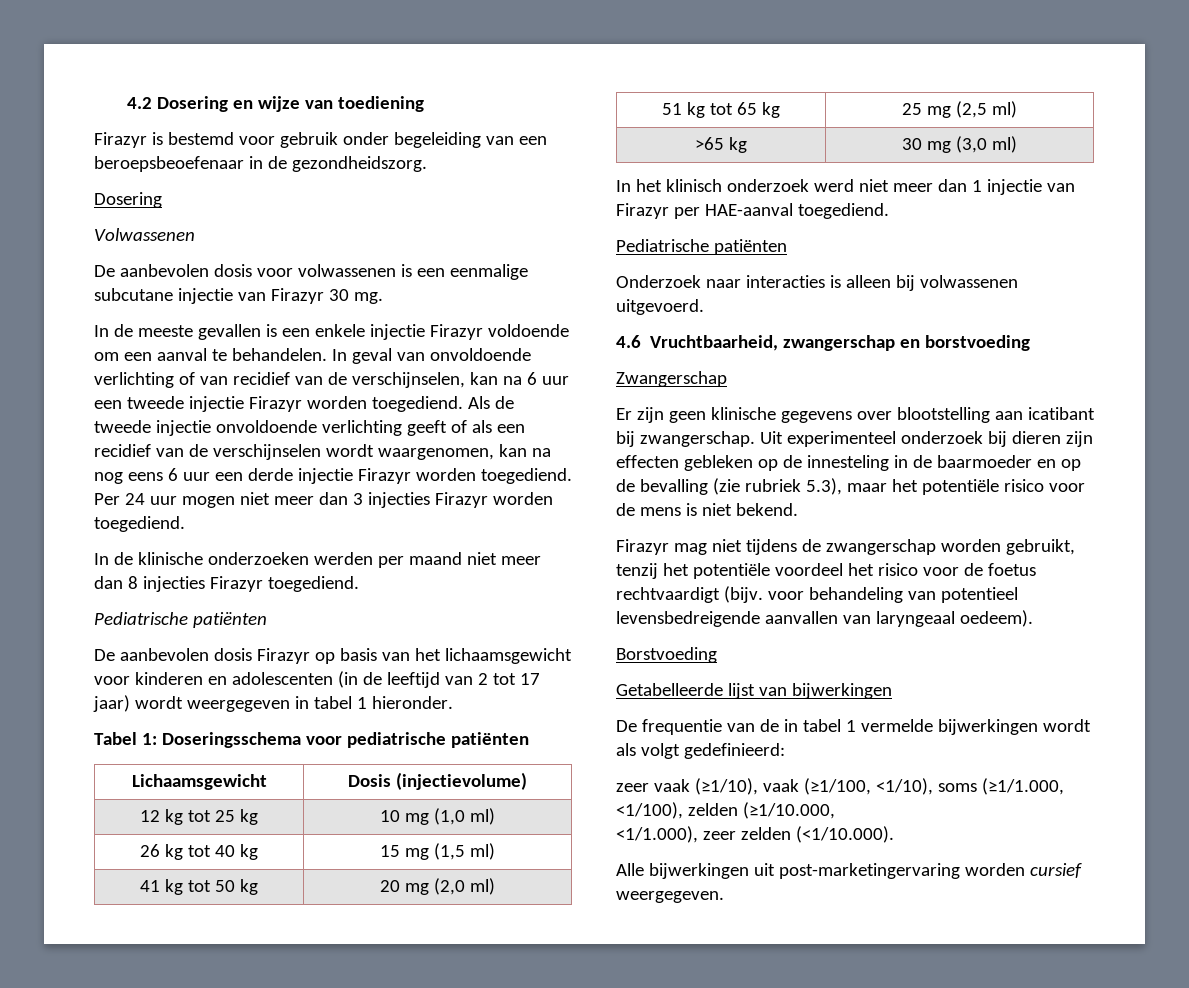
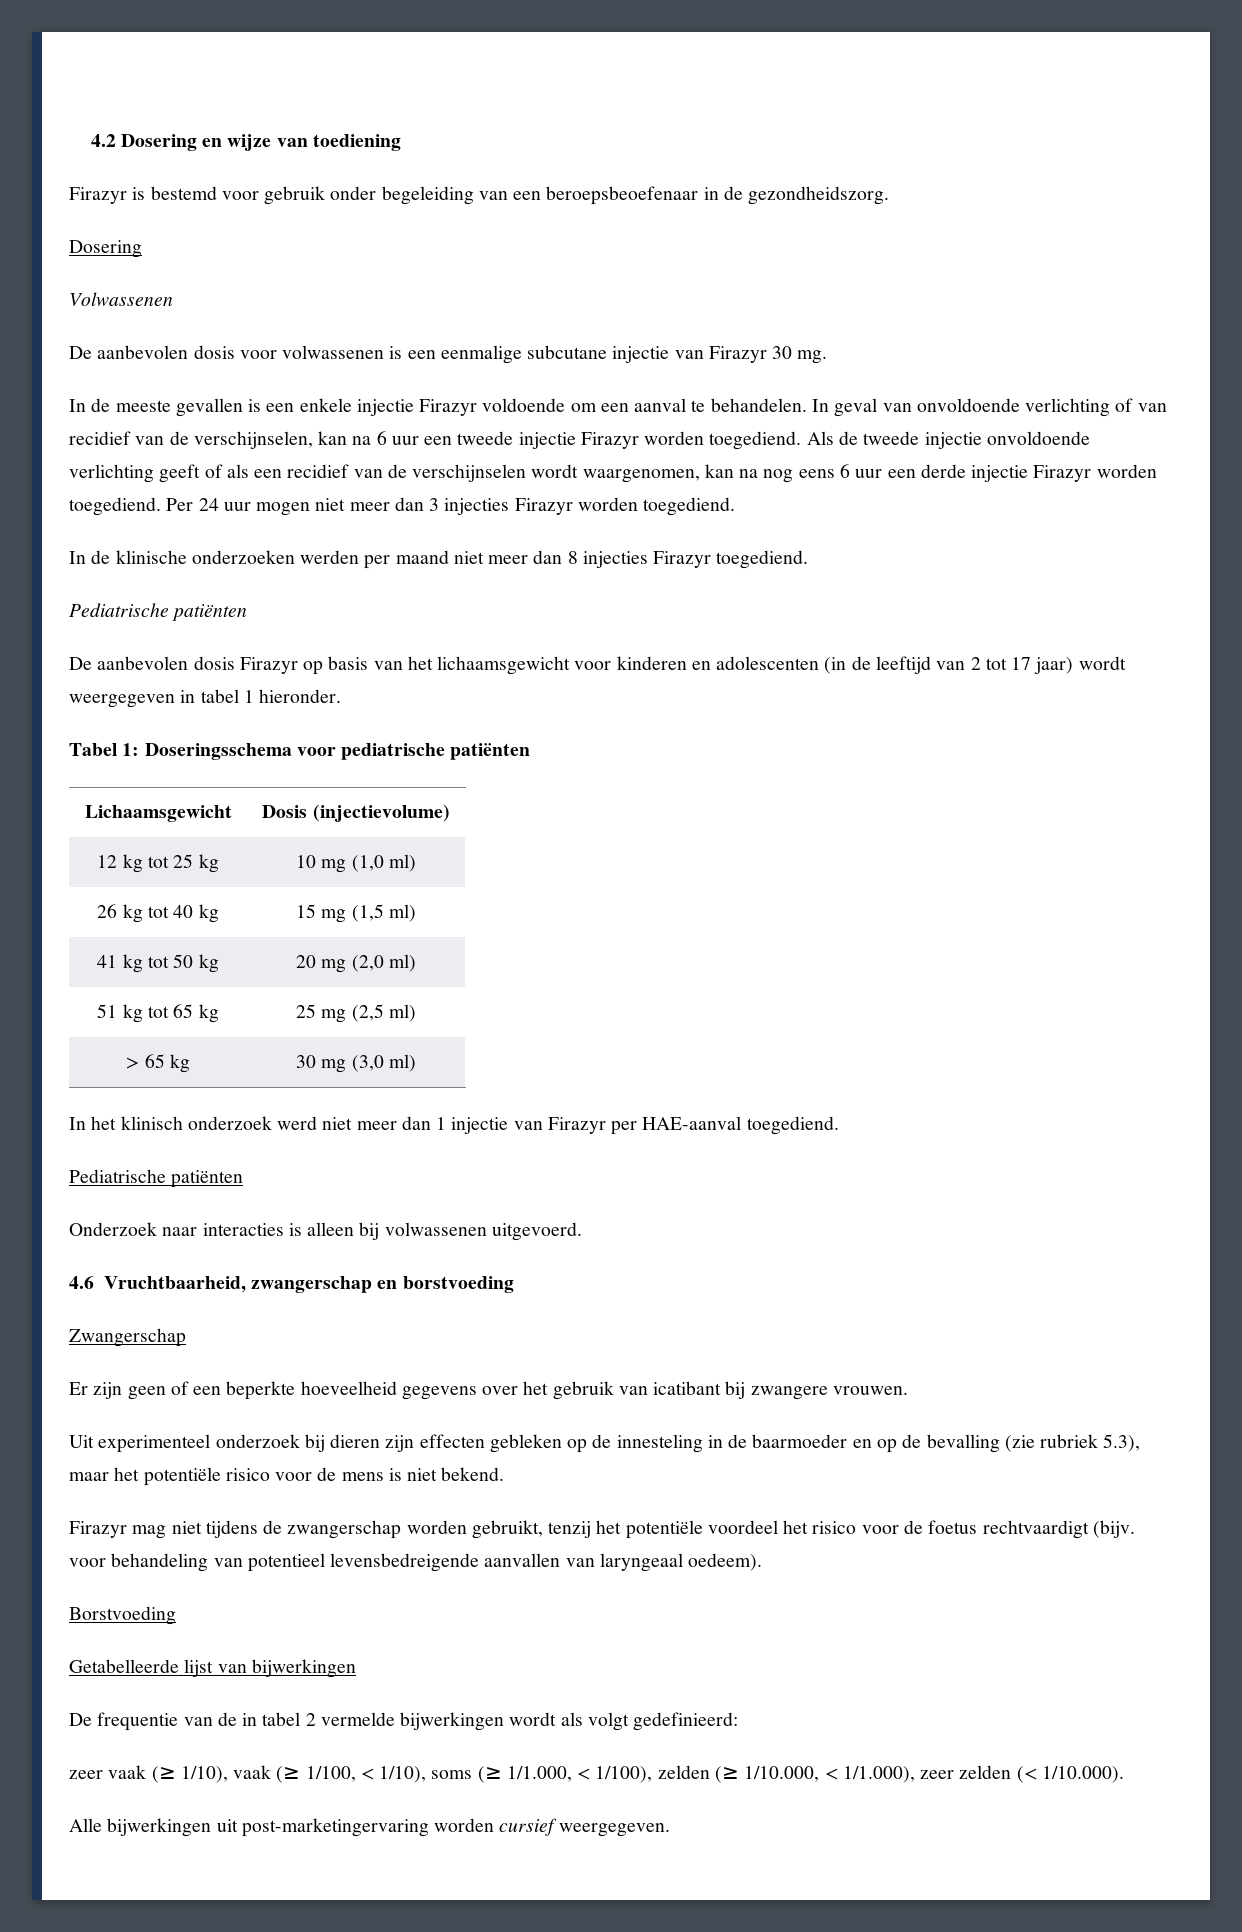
- >65 kg | 30 mg (3,0 ml)
+ > 65 kg | 30 mg (3,0 ml)
- Er zijn geen klinische gegevens over blootstelling aan icatibant bij zwangerschap. Uit experimenteel onderzoek bij dieren zijn effecten gebleken op de innesteling in de baarmoeder en op de bevalling (zie rubriek 5.3), maar het potentiële risico voor de mens is niet bekend.
+ Er zijn geen of een beperkte hoeveelheid gegevens over het gebruik van icatibant bij zwangere vrouwen.
+ Uit experimenteel onderzoek bij dieren zijn effecten gebleken op de innesteling in de baarmoeder en op de bevalling (zie rubriek 5.3), maar het potentiële risico voor de mens is niet bekend.
- De frequentie van de in tabel 1 vermelde bijwerkingen wordt als volgt gedefinieerd:
+ De frequentie van de in tabel 2 vermelde bijwerkingen wordt als volgt gedefinieerd:
- zeer vaak (≥1/10), vaak (≥1/100, <1/10), soms (≥1/1.000, <1/100), zelden (≥1/10.000,
- <1/1.000), zeer zelden (<1/10.000).
+ zeer vaak (≥ 1/10), vaak (≥ 1/100, < 1/10), soms (≥ 1/1.000, < 1/100), zelden (≥ 1/10.000, < 1/1.000), zeer zelden (< 1/10.000).

